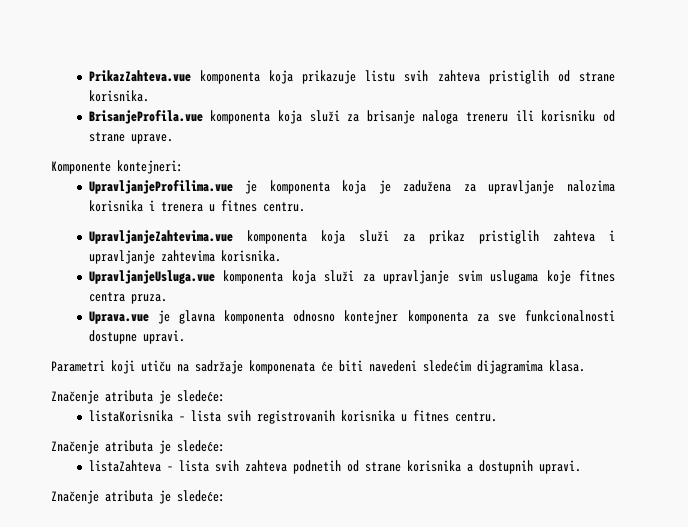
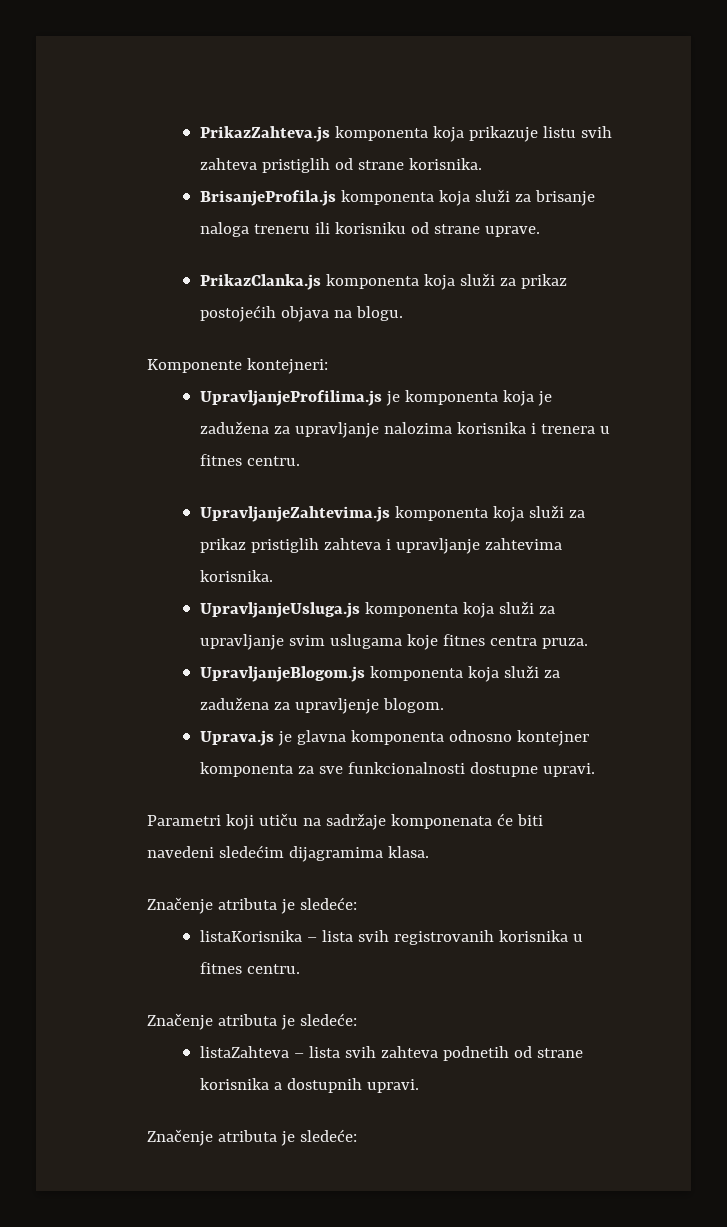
- PrikazZahteva.vue komponenta koja prikazuje listu svih zahteva pristiglih od strane korisnika.
+ PrikazZahteva.js komponenta koja prikazuje listu svih zahteva pristiglih od strane korisnika.
- BrisanjeProfila.vue komponenta koja služi za brisanje naloga treneru ili korisniku od strane uprave.
+ BrisanjeProfila.js komponenta koja služi za brisanje naloga treneru ili korisniku od strane uprave.
+ PrikazClanka.js komponenta koja služi za prikaz postojećih objava na blogu.
- UpravljanjeProfilima.vue je komponenta koja je zadužena za upravljanje nalozima korisnika i trenera u fitnes centru.
+ UpravljanjeProfilima.js je komponenta koja je zadužena za upravljanje nalozima korisnika i trenera u fitnes centru.
- UpravljanjeZahtevima.vue komponenta koja služi za prikaz pristiglih zahteva i upravljanje zahtevima korisnika.
+ UpravljanjeZahtevima.js komponenta koja služi za prikaz pristiglih zahteva i upravljanje zahtevima korisnika.
- UpravljanjeUsluga.vue komponenta koja služi za upravljanje svim uslugama koje fitnes centra pruza.
+ UpravljanjeUsluga.js komponenta koja služi za upravljanje svim uslugama koje fitnes centra pruza.
- Uprava.vue je glavna komponenta odnosno kontejner komponenta za sve funkcionalnosti dostupne upravi.
+ UpravljanjeBlogom.js komponenta koja služi za zadužena za upravljenje blogom.
+ Uprava.js je glavna komponenta odnosno kontejner komponenta za sve funkcionalnosti dostupne upravi.

